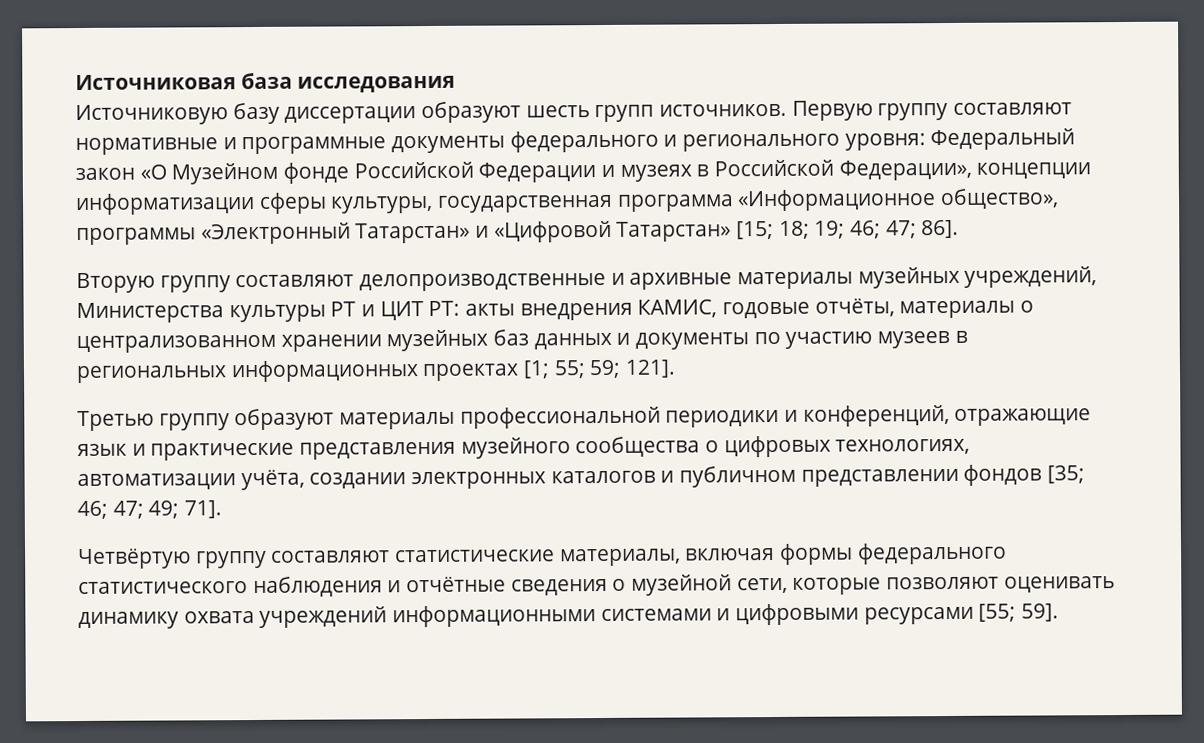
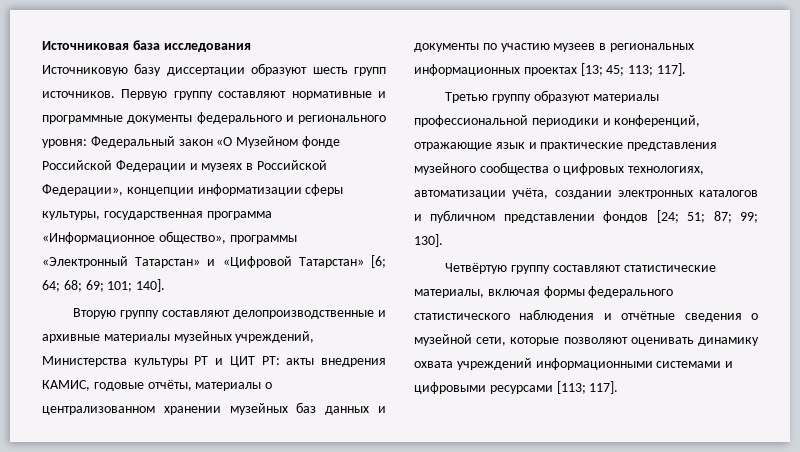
- Первую группу составляют нормативные и программные документы федерального и регионального уровня: Федеральный закон «О Музейном фонде Российской Федерации и музеях в Российской Федерации», концепции информатизации сферы культуры, государственная программа «Информационное общество», программы «Электронный Татарстан» и «Цифровой Татарстан» [15; 18; 19; 46; 47; 86].
+ Первую группу составляют нормативные и программные документы федерального и регионального уровня: Федеральный закон «О Музейном фонде Российской Федерации и музеях в Российской Федерации», концепции информатизации сферы культуры, государственная программа «Информационное общество», программы «Электронный Татарстан» и «Цифровой Татарстан» [6; 64; 68; 69; 101; 140].
- Вторую группу составляют делопроизводственные и архивные материалы музейных учреждений, Министерства культуры РТ и ЦИТ РТ: акты внедрения КАМИС, годовые отчёты, материалы о централизованном хранении музейных баз данных и документы по участию музеев в региональных информационных проектах [1; 55; 59; 121].
+ Вторую группу составляют делопроизводственные и архивные материалы музейных учреждений, Министерства культуры РТ и ЦИТ РТ: акты внедрения КАМИС, годовые отчёты, материалы о централизованном хранении музейных баз данных и документы по участию музеев в региональных информационных проектах [13; 45; 113; 117].
- Третью группу образуют материалы профессиональной периодики и конференций, отражающие язык и практические представления музейного сообщества о цифровых технологиях, автоматизации учёта, создании электронных каталогов и публичном представлении фондов [35; 46; 47; 49; 71].
+ Третью группу образуют материалы профессиональной периодики и конференций, отражающие язык и практические представления музейного сообщества о цифровых технологиях, автоматизации учёта, создании электронных каталогов и публичном представлении фондов [24; 51; 87; 99; 130].
- Четвёртую группу составляют статистические материалы, включая формы федерального статистического наблюдения и отчётные сведения о музейной сети, которые позволяют оценивать динамику охвата учреждений информационными системами и цифровыми ресурсами [55; 59].
+ Четвёртую группу составляют статистические материалы, включая формы федерального статистического наблюдения и отчётные сведения о музейной сети, которые позволяют оценивать динамику охвата учреждений информационными системами и цифровыми ресурсами [113; 117].

